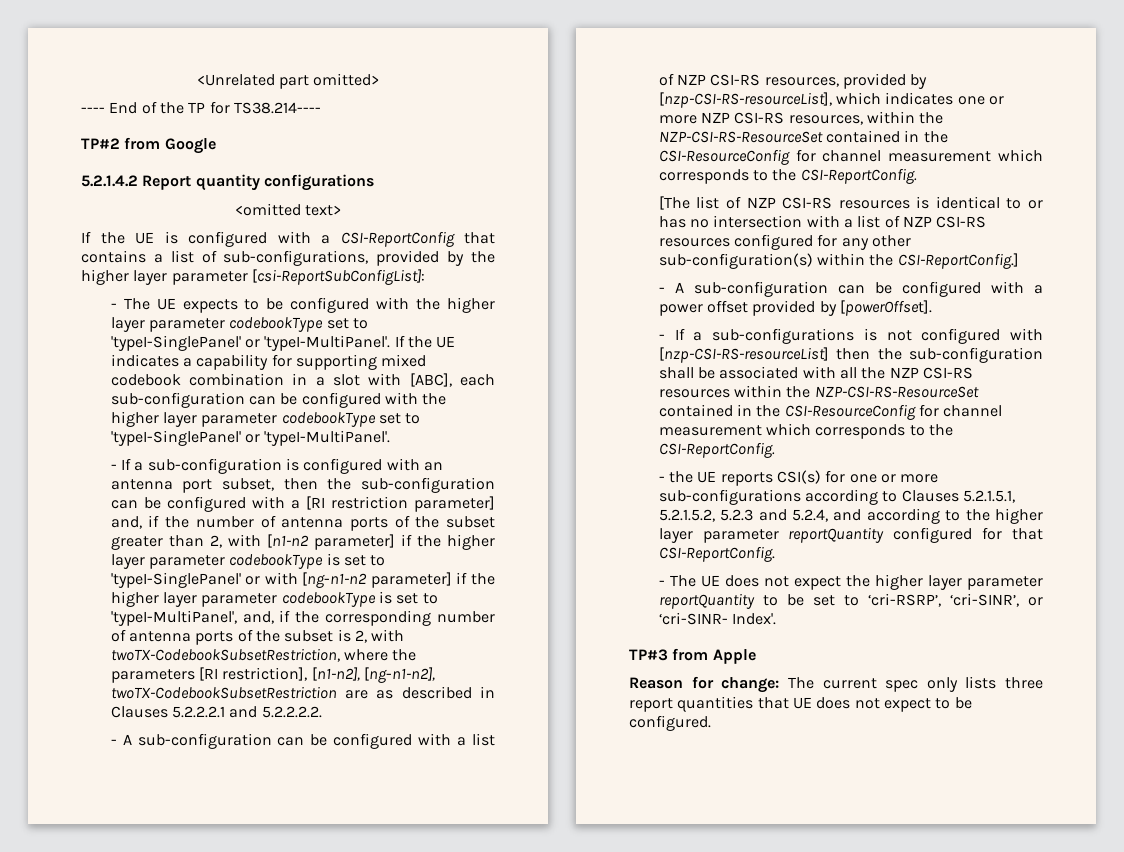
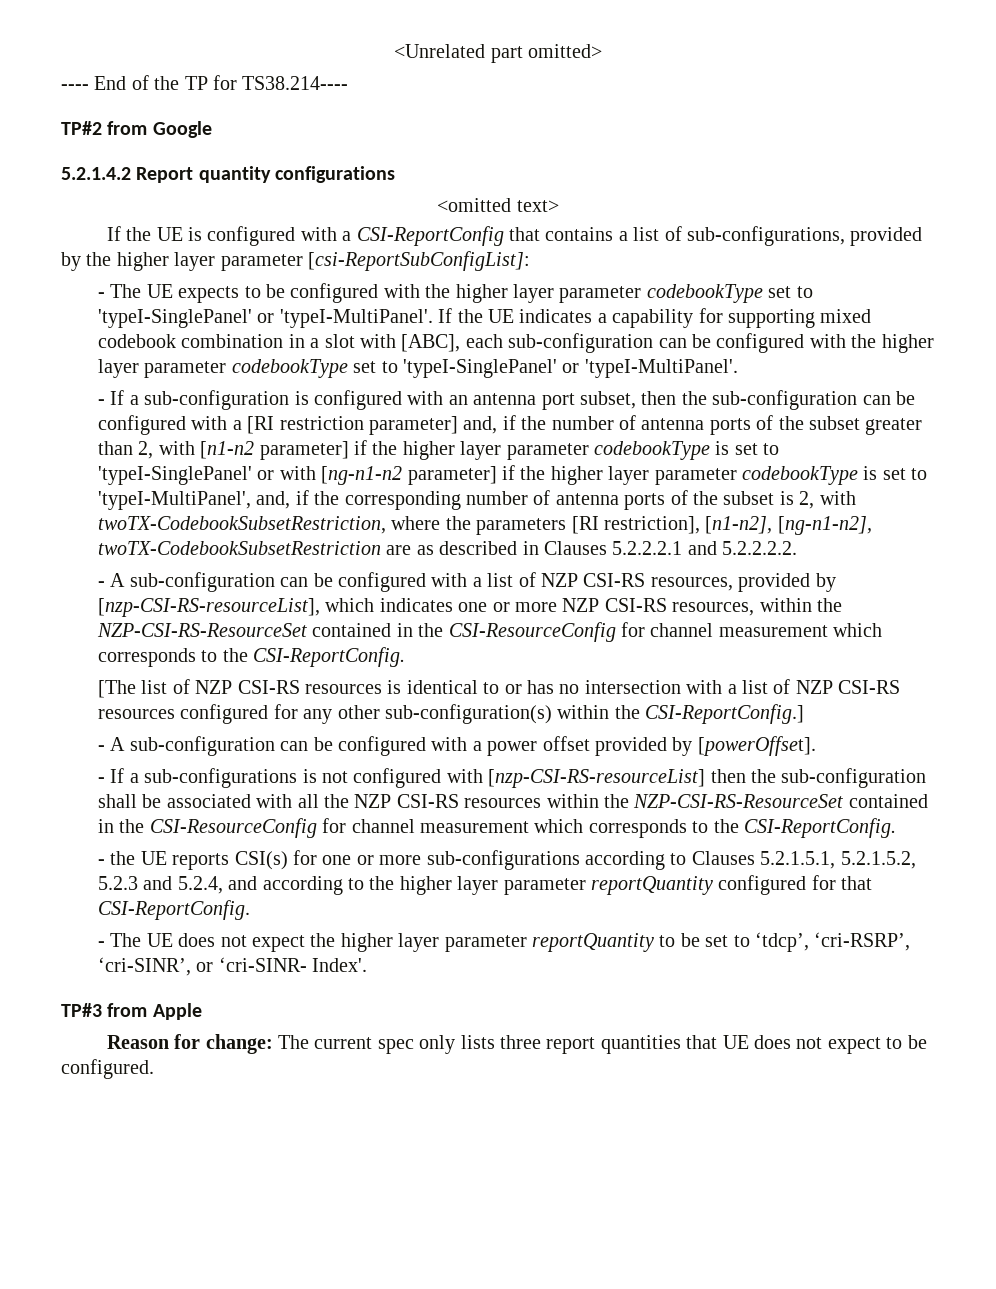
- - The UE does not expect the higher layer parameter reportQuantity to be set to ‘cri-RSRP’, ‘cri-SINR’, or ‘cri-SINR- Index'.
+ - The UE does not expect the higher layer parameter reportQuantity to be set to ‘tdcp’, ‘cri-RSRP’, ‘cri-SINR’, or ‘cri-SINR- Index'.

